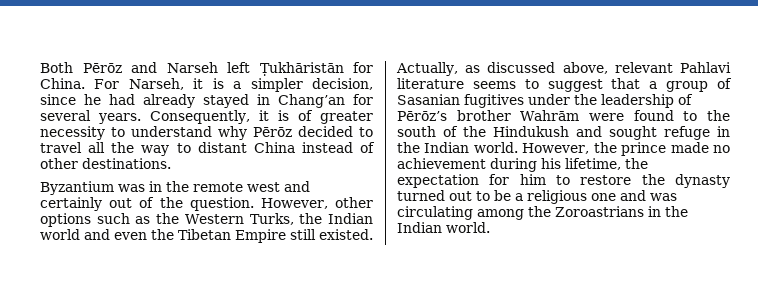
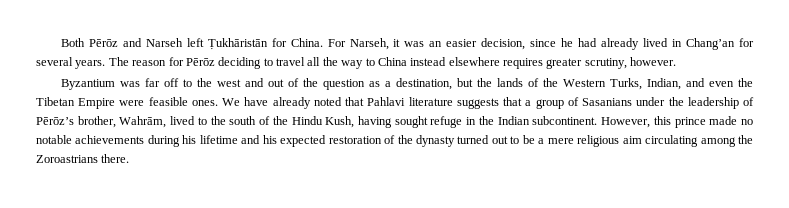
- For Narseh, it is a simpler decision, since he had already stayed in Chang’an for several years.
+ For Narseh, it was an easier decision, since he had already lived in Chang’an for several years.
- Consequently, it is of greater necessity to understand why Pērōz decided to travel all the way to distant China instead of other destinations.
- Byzantium was in the remote west and certainly out of the question. However, other options such as the Western Turks, the Indian world and even the Tibetan Empire still existed. Actually, as discussed above, relevant Pahlavi literature seems to suggest that a group of Sasanian fugitives under the leadership of Pērōz’s brother Wahrām were found to the south of the Hindukush and sought refuge in the Indian world. However, the prince made no achievement during his lifetime, the expectation for him to restore the dynasty turned out to be a religious one and was circulating among the Zoroastrians in the Indian world.
+ The reason for Pērōz deciding to travel all the way to China instead elsewhere requires greater scrutiny, however.
+ Byzantium was far off to the west and out of the question as a destination, but the lands of the Western Turks, Indian, and even the Tibetan Empire were feasible ones. We have already noted that Pahlavi literature suggests that a group of Sasanians under the leadership of Pērōz’s brother, Wahrām, lived to the south of the Hindu Kush, having sought refuge in the Indian subcontinent. However, this prince made no notable achievements during his lifetime and his expected restoration of the dynasty turned out to be a mere religious aim circulating among the Zoroastrians there.

